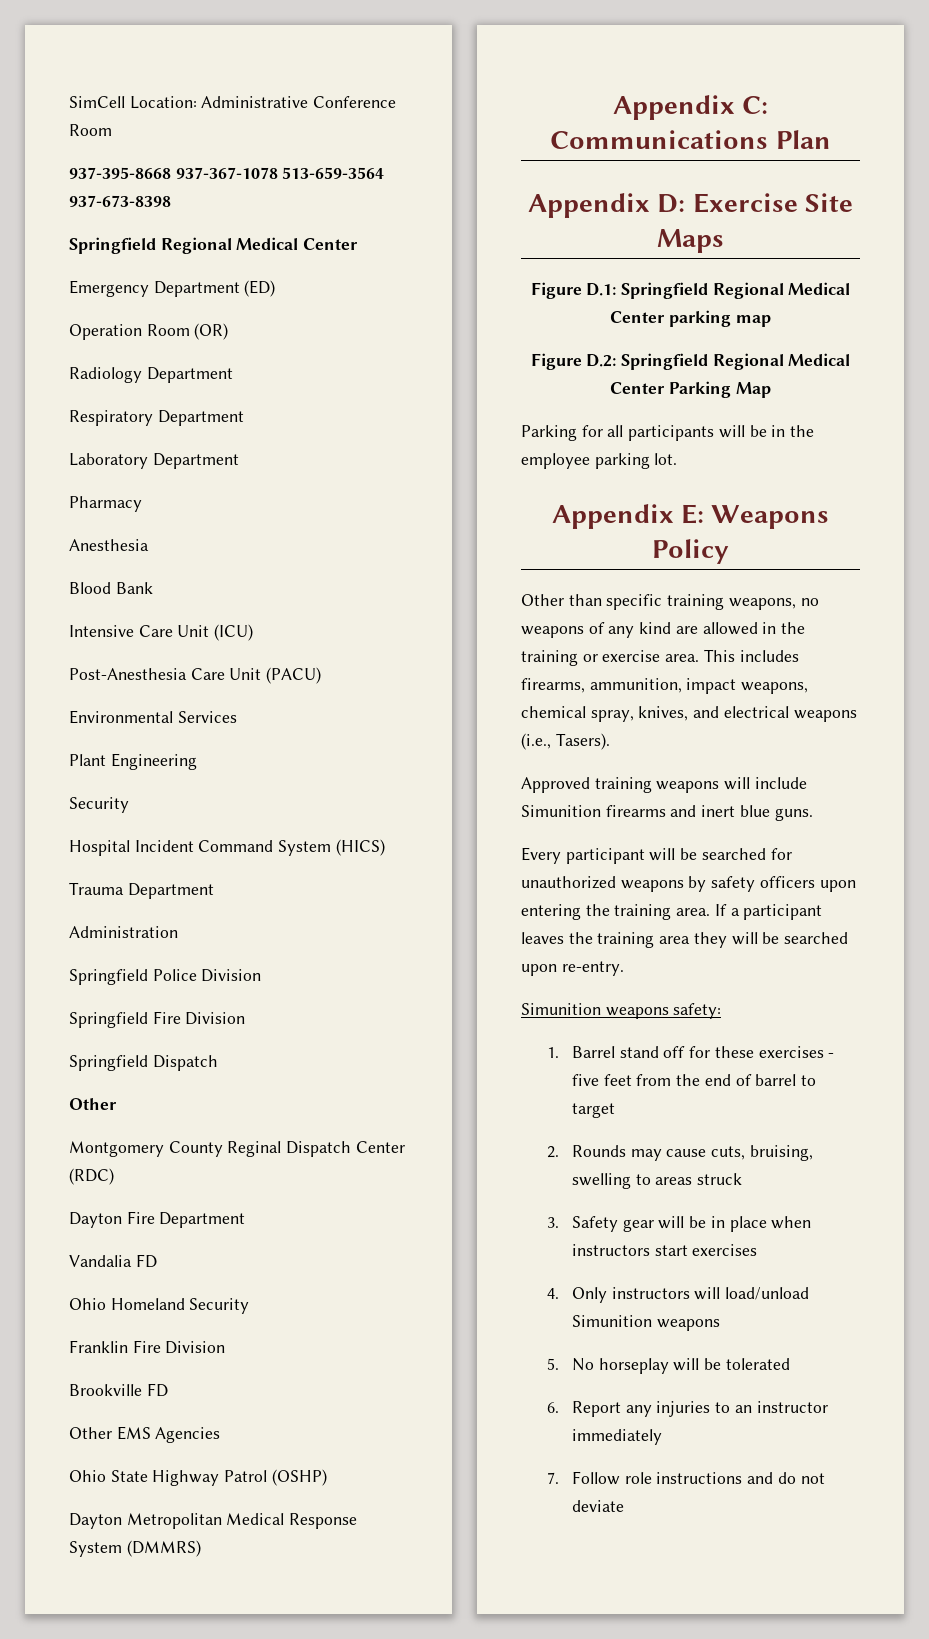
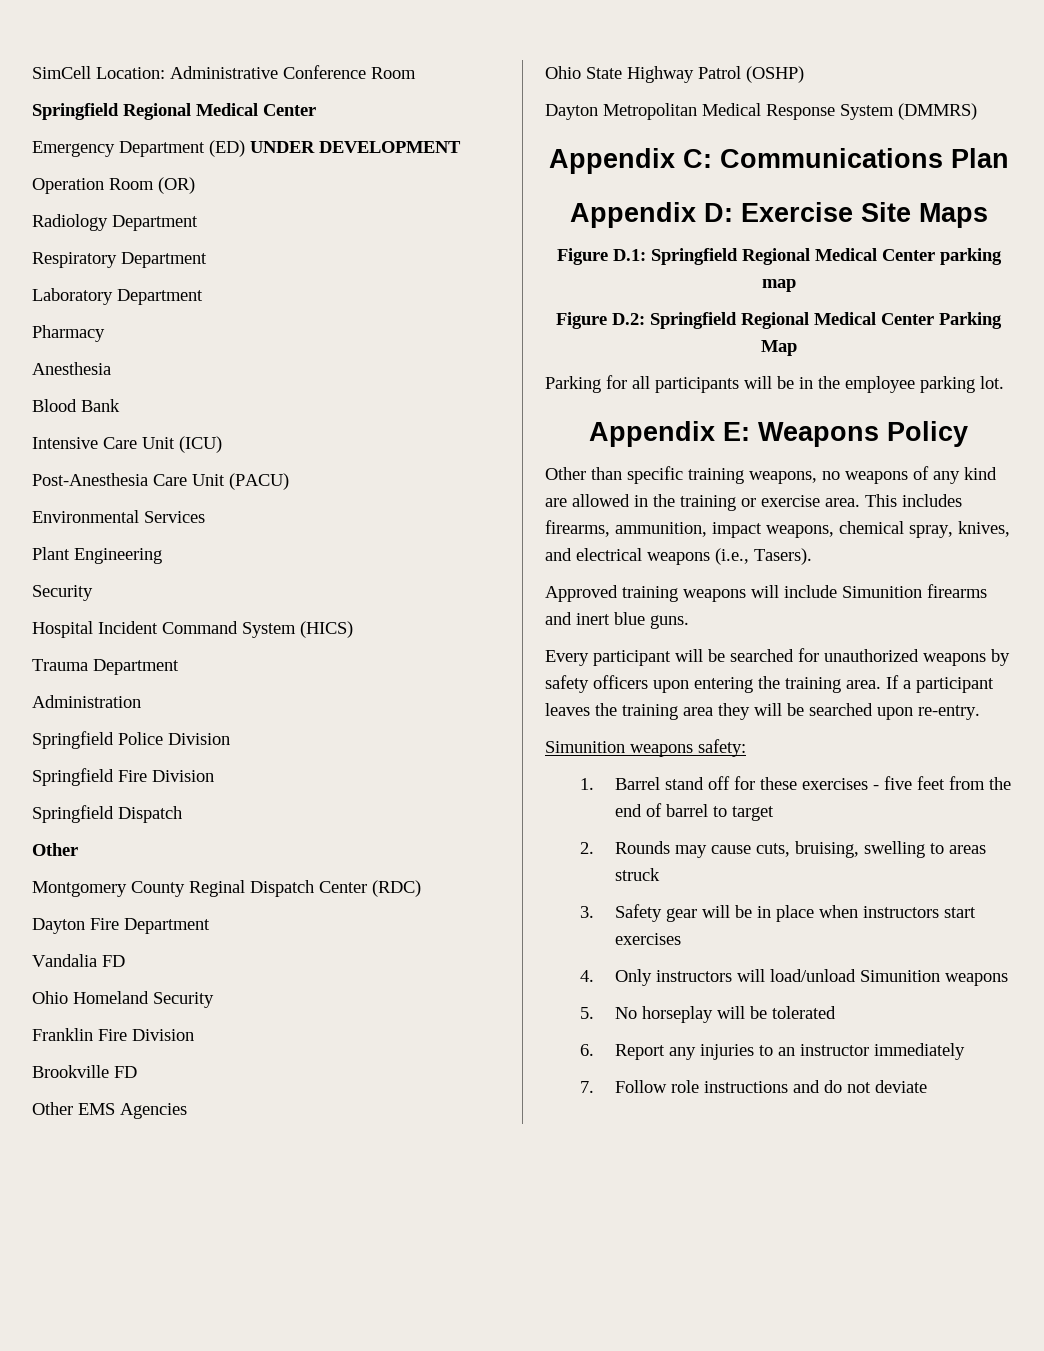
- 937-395-8668 937-367-1078 513-659-3564 937-673-8398
- Emergency Department (ED)
+ Emergency Department (ED) UNDER DEVELOPMENT

